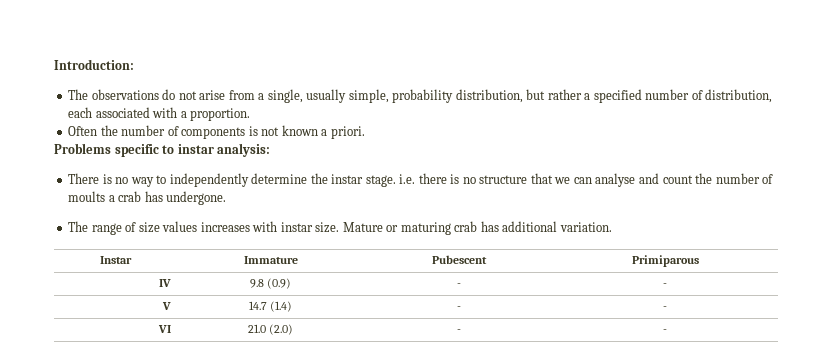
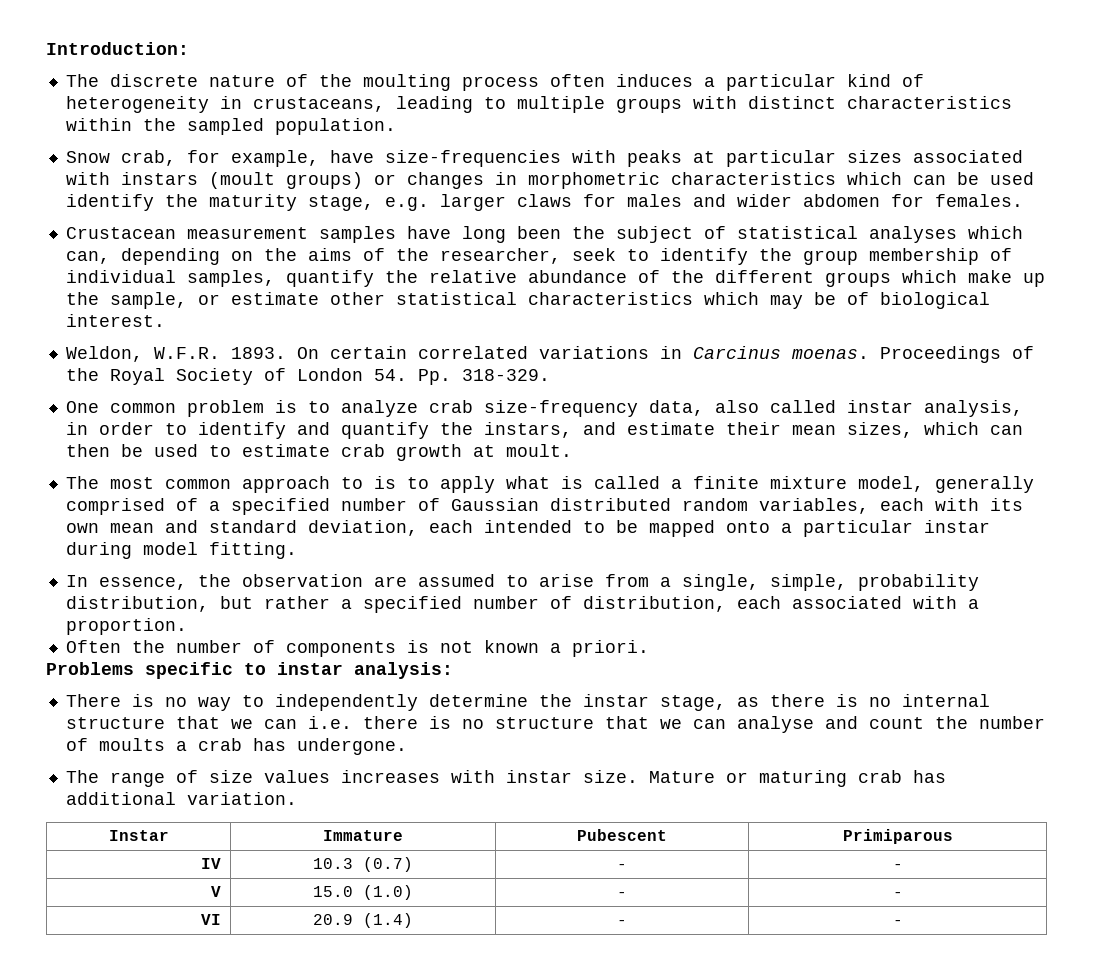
- The observations do not arise from a single, usually simple, probability distribution, but rather a specified number of distribution, each associated with a proportion.
+ The discrete nature of the moulting process often induces a particular kind of heterogeneity in crustaceans, leading to multiple groups with distinct characteristics within the sampled population.
+ Snow crab, for example, have size-frequencies with peaks at particular sizes associated with instars (moult groups) or changes in morphometric characteristics which can be used identify the maturity stage, e.g. larger claws for males and wider abdomen for females.
+ Crustacean measurement samples have long been the subject of statistical analyses which can, depending on the aims of the researcher, seek to identify the group membership of individual samples, quantify the relative abundance of the different groups which make up the sample, or estimate other statistical characteristics which may be of biological interest.
+ Weldon, W.F.R. 1893. On certain correlated variations in Carcinus moenas. Proceedings of the Royal Society of London 54. Pp. 318-329.
+ One common problem is to analyze crab size-frequency data, also called instar analysis, in order to identify and quantify the instars, and estimate their mean sizes, which can then be used to estimate crab growth at moult.
+ The most common approach to is to apply what is called a finite mixture model, generally comprised of a specified number of Gaussian distributed random variables, each with its own mean and standard deviation, each intended to be mapped onto a particular instar during model fitting.
+ In essence, the observation are assumed to arise from a single, simple, probability distribution, but rather a specified number of distribution, each associated with a proportion.
- There is no way to independently determine the instar stage. i.e. there is no structure that we can analyse and count the number of moults a crab has undergone.
+ There is no way to independently determine the instar stage, as there is no internal structure that we can i.e. there is no structure that we can analyse and count the number of moults a crab has undergone.
- IV | 9.8 (0.9) | - | -
+ IV | 10.3 (0.7) | - | -
- V | 14.7 (1.4) | - | -
+ V | 15.0 (1.0) | - | -
- VI | 21.0 (2.0) | - | -
+ VI | 20.9 (1.4) | - | -

